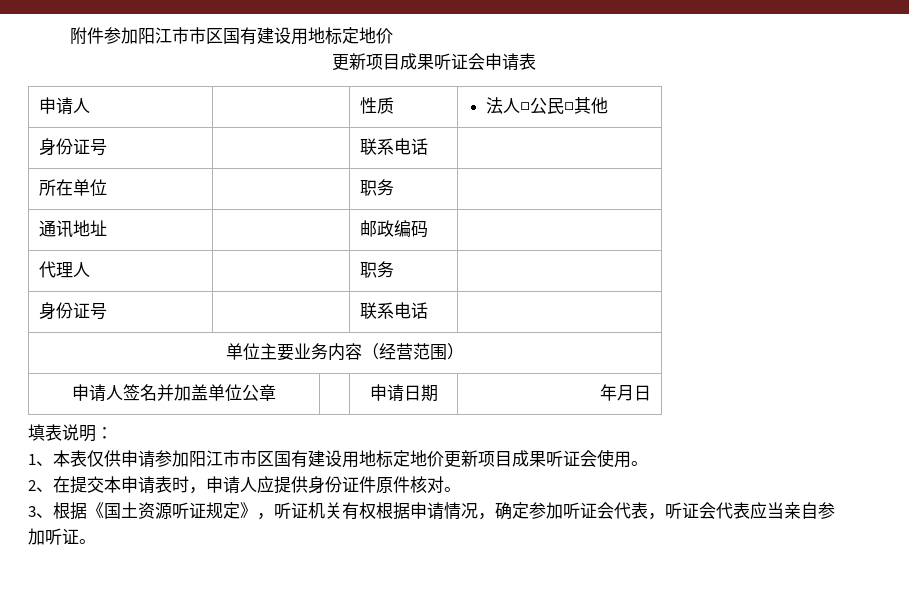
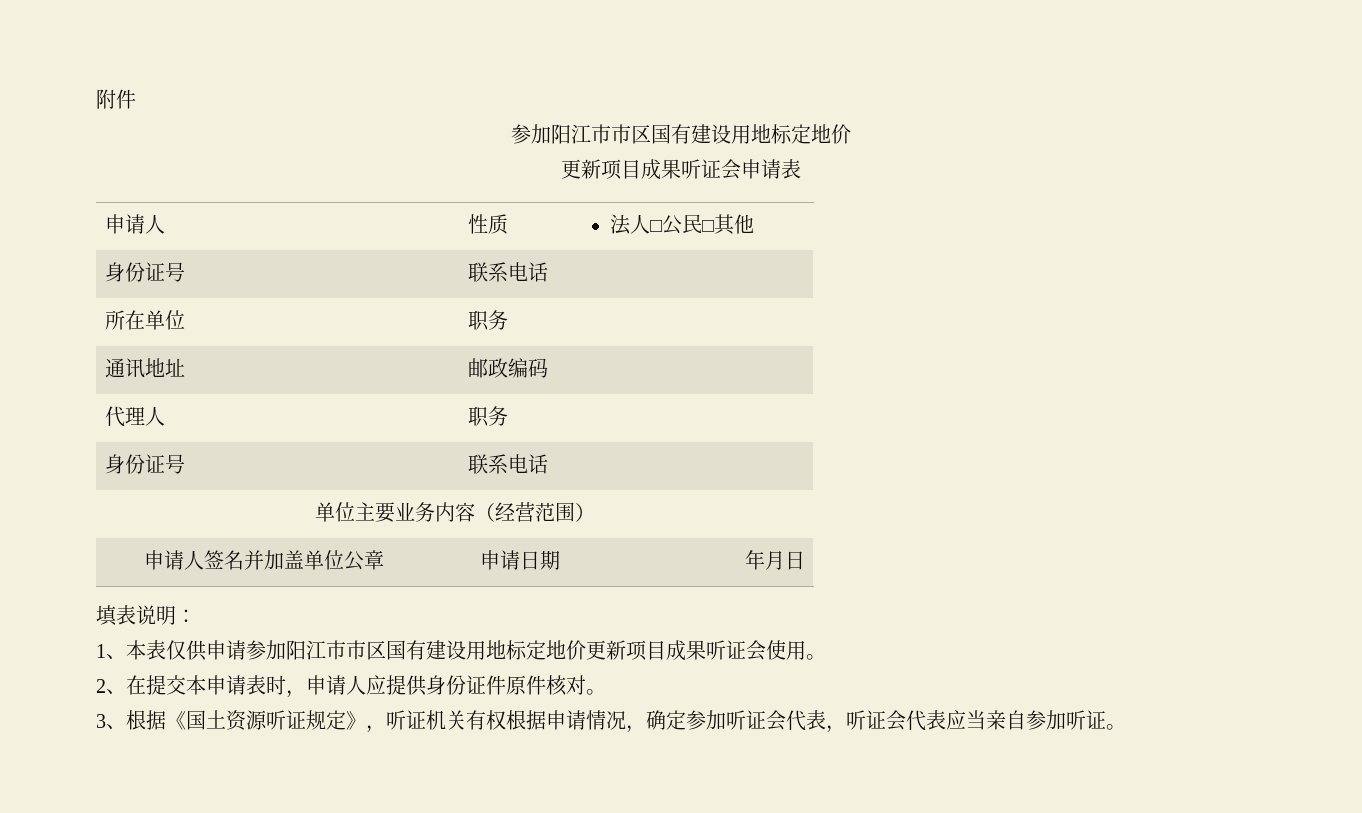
- 附件参加阳江市市区国有建设用地标定地价
+ 附件
+ 参加阳江市市区国有建设用地标定地价

